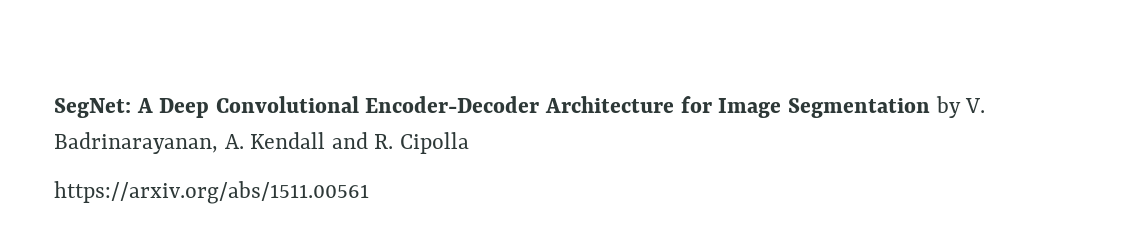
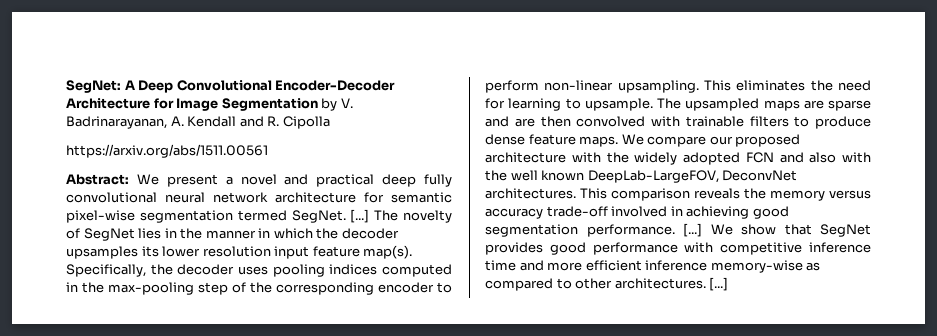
+ Abstract: We present a novel and practical deep fully convolutional neural network architecture for semantic pixel-wise segmentation termed SegNet. [...] The novelty of SegNet lies in the manner in which the decoder upsamples its lower resolution input feature map(s). Specifically, the decoder uses pooling indices computed in the max-pooling step of the corresponding encoder to perform non-linear upsampling. This eliminates the need for learning to upsample. The upsampled maps are sparse and are then convolved with trainable filters to produce dense feature maps. We compare our proposed architecture with the widely adopted FCN and also with the well known DeepLab-LargeFOV, DeconvNet architectures. This comparison reveals the memory versus accuracy trade-off involved in achieving good segmentation performance. [...] We show that SegNet provides good performance with competitive inference time and more efficient inference memory-wise as compared to other architectures. [...]

